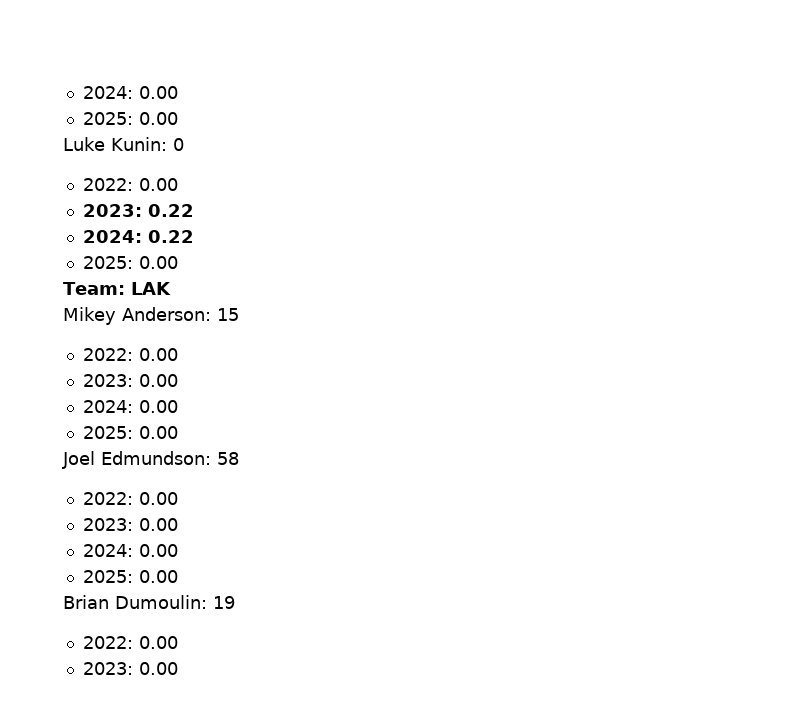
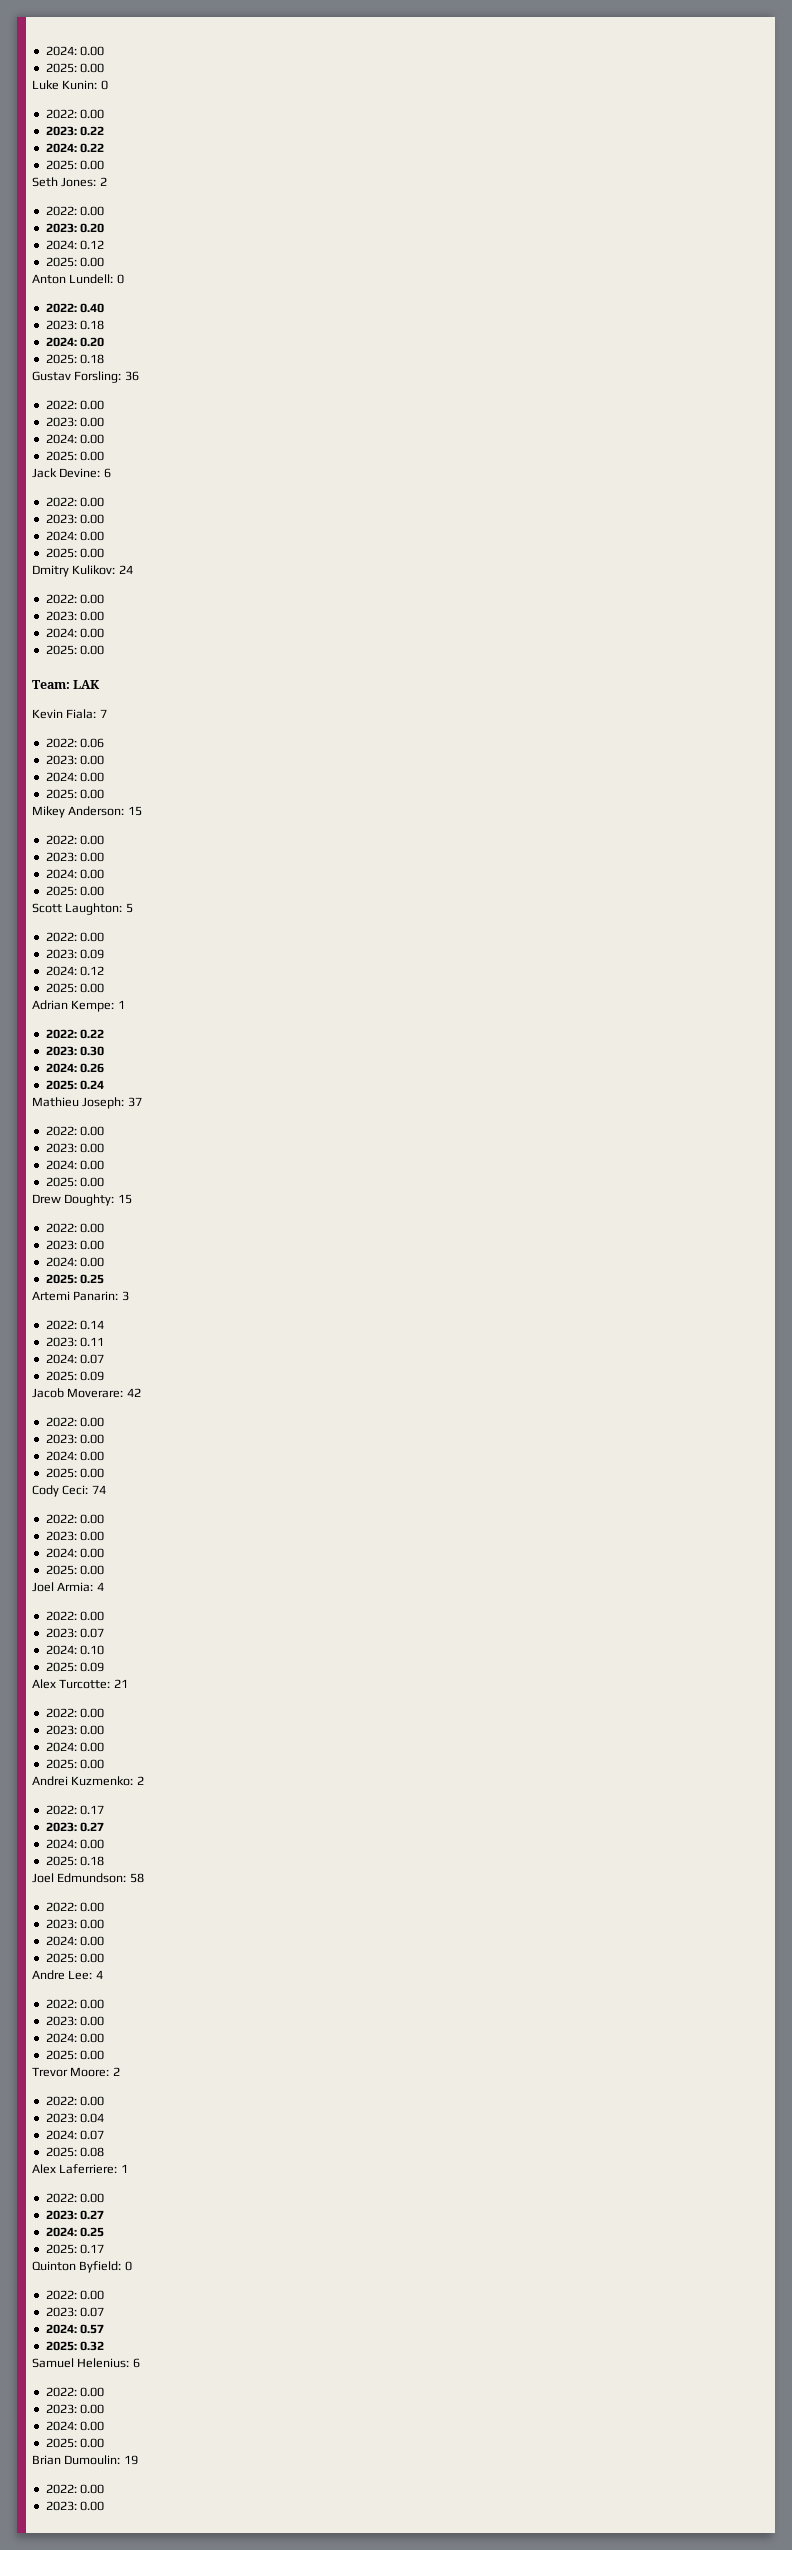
+ Seth Jones: 2
+ 2022: 0.00
+ 2023: 0.20
+ 2024: 0.12
+ 2025: 0.00
+ Anton Lundell: 0
+ 2022: 0.40
+ 2023: 0.18
+ 2024: 0.20
+ 2025: 0.18
+ Gustav Forsling: 36
+ 2022: 0.00
+ 2023: 0.00
+ 2024: 0.00
+ 2025: 0.00
+ Jack Devine: 6
+ 2022: 0.00
+ 2023: 0.00
+ 2024: 0.00
+ 2025: 0.00
+ Dmitry Kulikov: 24
+ 2022: 0.00
+ 2023: 0.00
+ 2024: 0.00
+ 2025: 0.00
  Team: LAK
+ Kevin Fiala: 7
+ 2022: 0.06
+ 2023: 0.00
+ 2024: 0.00
+ 2025: 0.00
+ Scott Laughton: 5
+ 2022: 0.00
+ 2023: 0.09
+ 2024: 0.12
+ 2025: 0.00
+ Adrian Kempe: 1
+ 2022: 0.22
+ 2023: 0.30
+ 2024: 0.26
+ 2025: 0.24
+ Mathieu Joseph: 37
+ 2022: 0.00
+ 2023: 0.00
+ 2024: 0.00
+ 2025: 0.00
+ Drew Doughty: 15
+ 2022: 0.00
+ 2023: 0.00
+ 2024: 0.00
+ 2025: 0.25
+ Artemi Panarin: 3
+ 2022: 0.14
+ 2023: 0.11
+ 2024: 0.07
+ 2025: 0.09
+ Jacob Moverare: 42
+ 2022: 0.00
+ 2023: 0.00
+ 2024: 0.00
+ 2025: 0.00
+ Cody Ceci: 74
+ 2022: 0.00
+ 2023: 0.00
+ 2024: 0.00
+ 2025: 0.00
+ Joel Armia: 4
+ 2022: 0.00
+ 2023: 0.07
+ 2024: 0.10
+ 2025: 0.09
+ Alex Turcotte: 21
+ 2022: 0.00
+ 2023: 0.00
+ 2024: 0.00
+ 2025: 0.00
+ Andrei Kuzmenko: 2
+ 2022: 0.17
+ 2023: 0.27
+ 2024: 0.00
+ 2025: 0.18
+ Andre Lee: 4
+ 2022: 0.00
+ 2023: 0.00
+ 2024: 0.00
+ 2025: 0.00
+ Trevor Moore: 2
+ 2022: 0.00
+ 2023: 0.04
+ 2024: 0.07
+ 2025: 0.08
+ Alex Laferriere: 1
+ 2022: 0.00
+ 2023: 0.27
+ 2024: 0.25
+ 2025: 0.17
+ Quinton Byfield: 0
+ 2022: 0.00
+ 2023: 0.07
+ 2024: 0.57
+ 2025: 0.32
+ Samuel Helenius: 6
+ 2022: 0.00
+ 2023: 0.00
+ 2024: 0.00
+ 2025: 0.00

